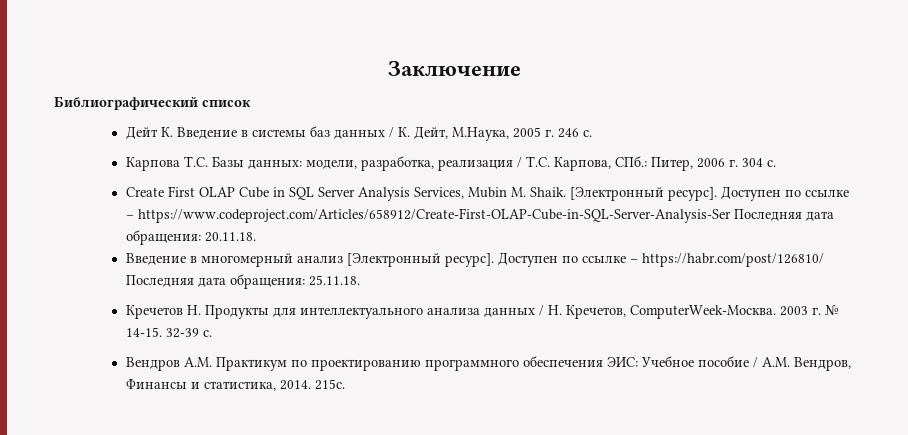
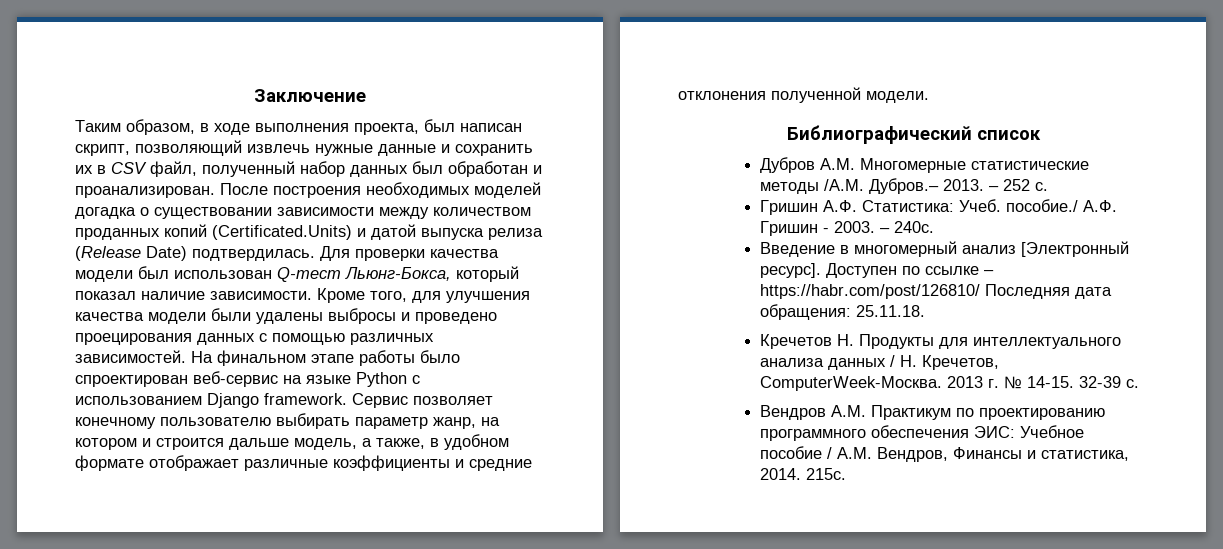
+ Таким образом, в ходе выполнения проекта, был написан скрипт, позволяющий извлечь нужные данные и сохранить их в CSV файл, полученный набор данных был обработан и проанализирован. После построения необходимых моделей догадка о существовании зависимости между количеством проданных копий (Certificated.Units) и датой выпуска релиза (Release Date) подтвердилась. Для проверки качества модели был использован Q-тест Льюнг-Бокса, который показал наличие зависимости. Кроме того, для улучшения качества модели были удалены выбросы и проведено проецирования данных с помощью различных зависимостей. На финальном этапе работы было спроектирован веб-сервис на языке Python с использованием Django framework. Сервис позволяет конечному пользователю выбирать параметр жанр, на котором и строится дальше модель, а также, в удобном формате отображает различные коэффициенты и средние отклонения полученной модели.
  Библиографический список
- Дейт К. Введение в системы баз данных / К. Дейт, М.Hаука, 2005 г. 246 с.
- Карпова Т.С. Базы данных: модели, разработка, реализация / Т.С. Карпова, СПб.: Питер, 2006 г. 304 с.
- Create First OLAP Cube in SQL Server Analysis Services, Mubin M. Shaik. [Электронный ресурс]. Доступен по ссылке – https://www.codeproject.com/Articles/658912/Create-First-OLAP-Cube-in-SQL-Server-Analysis-Ser Последняя дата обращения: 20.11.18.
+ Дубров А.М. Многомерные статистические методы /А.М. Дубров.– 2013. – 252 с.
+ Гришин А.Ф. Статистика: Учеб. пособие./ А.Ф. Гришин - 2003. – 240с.
- 2003 г. № 14-15.
+ 2013 г. № 14-15.

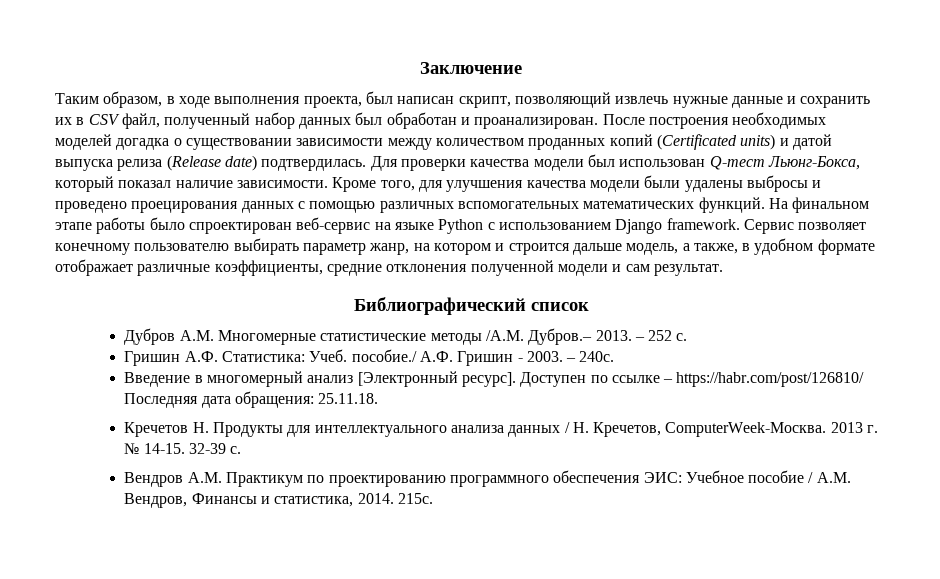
- После построения необходимых моделей догадка о существовании зависимости между количеством проданных копий (Certificated.Units) и датой выпуска релиза (Release Date) подтвердилась.
+ После построения необходимых моделей догадка о существовании зависимости между количеством проданных копий (Certificated units) и датой выпуска релиза (Release date) подтвердилась.
- Кроме того, для улучшения качества модели были удалены выбросы и проведено проецирования данных с помощью различных зависимостей.
+ Кроме того, для улучшения качества модели были удалены выбросы и проведено проецирования данных с помощью различных вспомогательных математических функций.
- Сервис позволяет конечному пользователю выбирать параметр жанр, на котором и строится дальше модель, а также, в удобном формате отображает различные коэффициенты и средние отклонения полученной модели.
+ Сервис позволяет конечному пользователю выбирать параметр жанр, на котором и строится дальше модель, а также, в удобном формате отображает различные коэффициенты, средние отклонения полученной модели и сам результат.

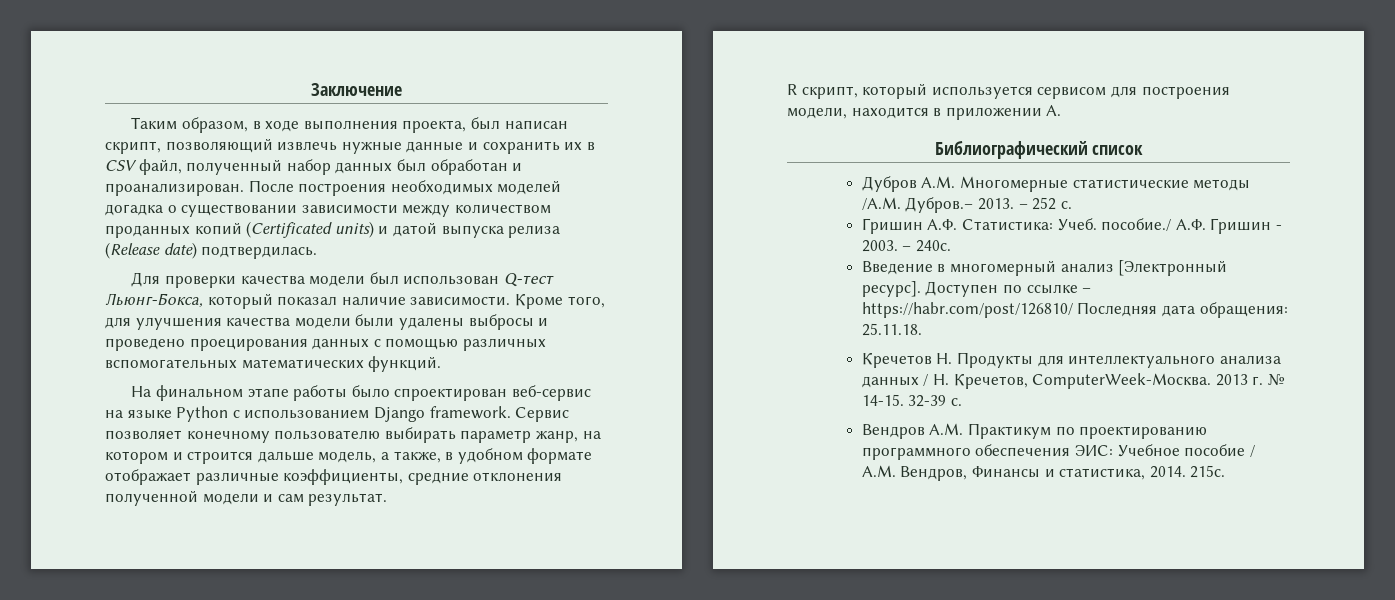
- После построения необходимых моделей догадка о существовании зависимости между количеством проданных копий (Certificated units) и датой выпуска релиза (Release date) подтвердилась. Для проверки качества модели был использован Q-тест Льюнг-Бокса, который показал наличие зависимости.
+ После построения необходимых моделей догадка о существовании зависимости между количеством проданных копий (Certificated units) и датой выпуска релиза (Release date) подтвердилась.
+ Для проверки качества модели был использован Q-тест Льюнг-Бокса, который показал наличие зависимости.
- Кроме того, для улучшения качества модели были удалены выбросы и проведено проецирования данных с помощью различных вспомогательных математических функций. На финальном этапе работы было спроектирован веб-сервис на языке Python с использованием Django framework.
+ Кроме того, для улучшения качества модели были удалены выбросы и проведено проецирования данных с помощью различных вспомогательных математических функций.
+ На финальном этапе работы было спроектирован веб-сервис на языке Python с использованием Django framework.
+ R скрипт, который используется сервисом для построения модели, находится в приложении А.

